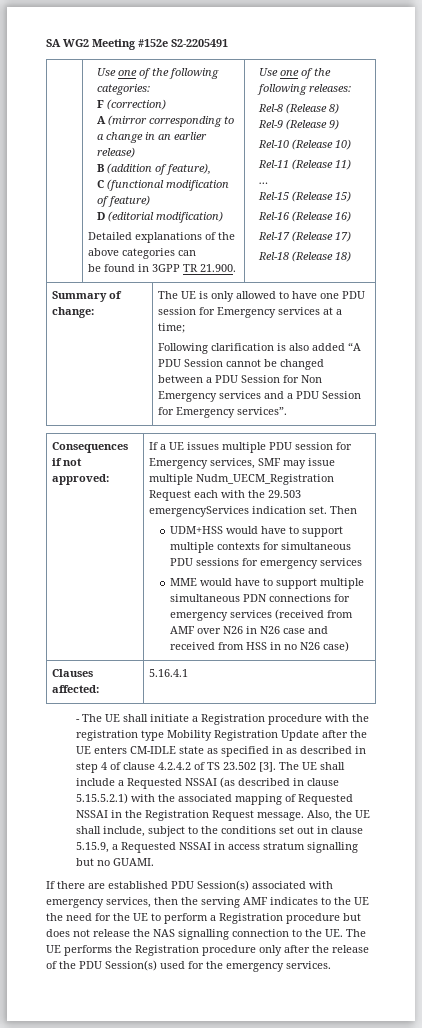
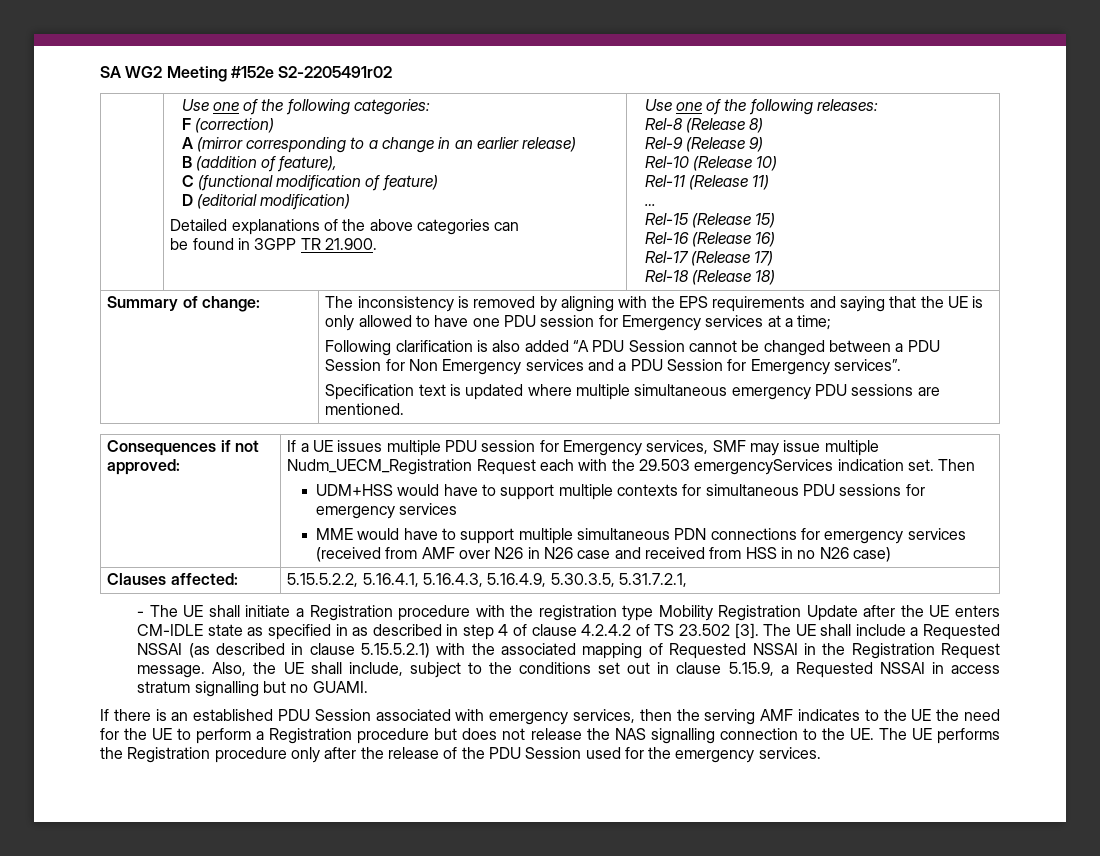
- SA WG2 Meeting #152e S2-2205491
+ SA WG2 Meeting #152e S2-2205491r02
- The UE is only allowed to have one PDU session for Emergency services at a time;
+ The inconsistency is removed by aligning with the EPS requirements and saying that the UE is only allowed to have one PDU session for Emergency services at a time;
+ Specification text is updated where multiple simultaneous emergency PDU sessions are mentioned.
- Clauses affected: | 5.16.4.1
+ Clauses affected: | 5.15.5.2.2, 5.16.4.1, 5.16.4.3, 5.16.4.9, 5.30.3.5, 5.31.7.2.1,
- If there are established PDU Session(s) associated with emergency services, then the serving AMF indicates to the UE the need for the UE to perform a Registration procedure but does not release the NAS signalling connection to the UE. The UE performs the Registration procedure only after the release of the PDU Session(s) used for the emergency services.
+ If there is an established PDU Session associated with emergency services, then the serving AMF indicates to the UE the need for the UE to perform a Registration procedure but does not release the NAS signalling connection to the UE. The UE performs the Registration procedure only after the release of the PDU Session used for the emergency services.

